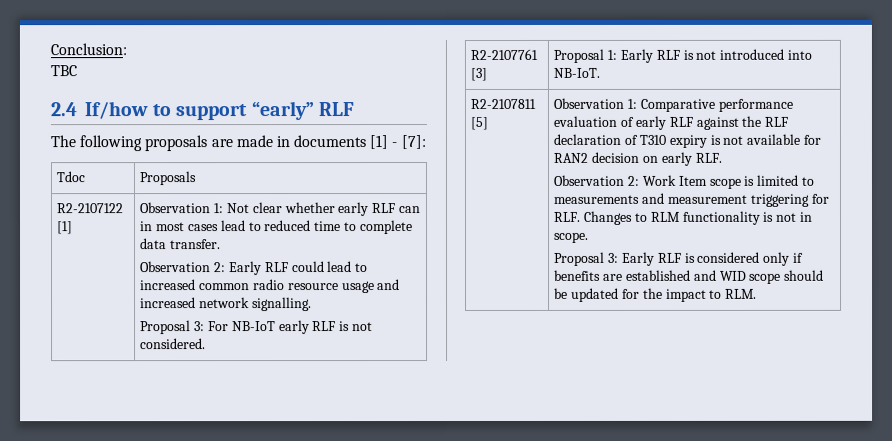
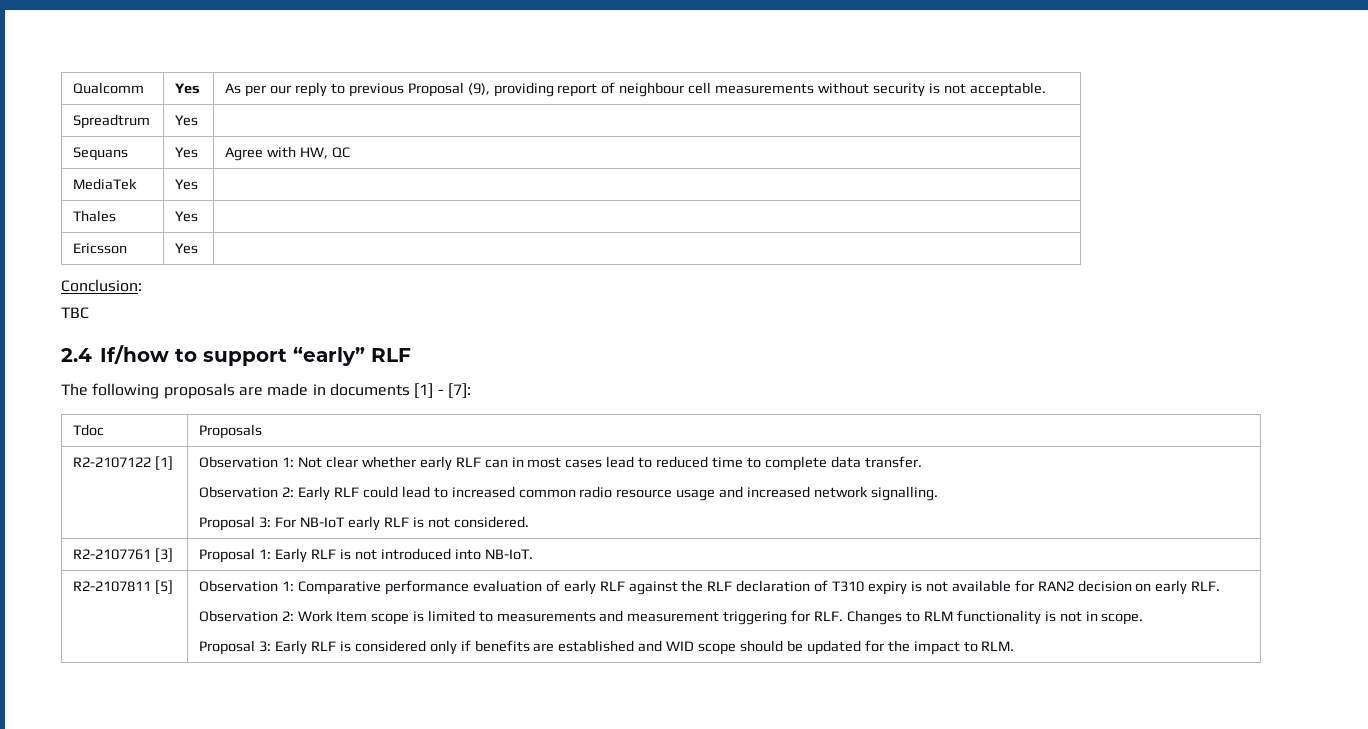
+ Qualcomm | Yes | As per our reply to previous Proposal (9), providing report of neighbour cell measurements without security is not acceptable.
+ Spreadtrum | Yes |
+ Sequans | Yes | Agree with HW, QC
+ MediaTek | Yes |
+ Thales | Yes |
+ Ericsson | Yes |

